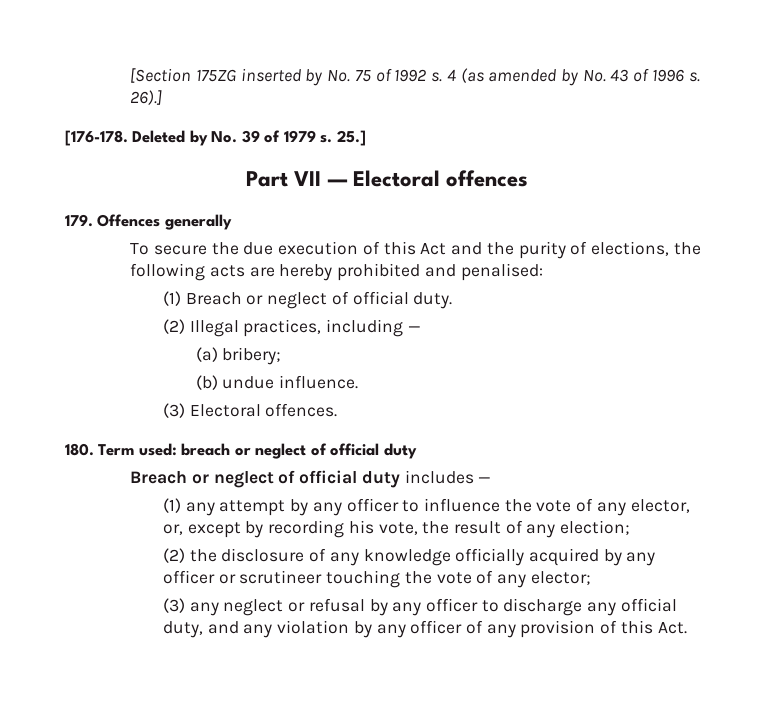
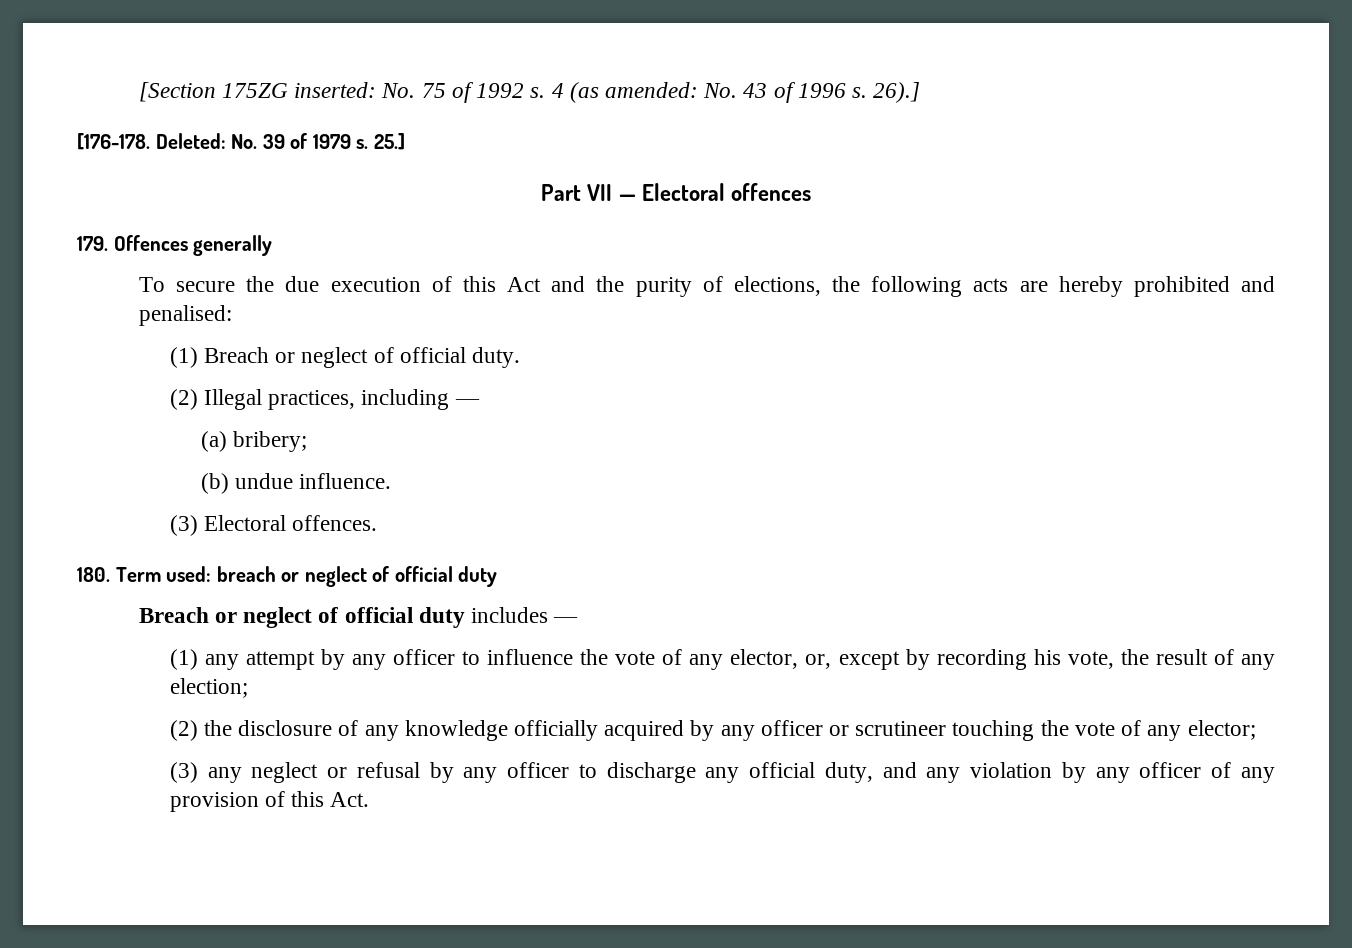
- [Section 175ZG inserted by No. 75 of 1992 s.
+ [Section 175ZG inserted: No. 75 of 1992 s.
- 4 (as amended by No. 43 of 1996 s.
+ 4 (as amended: No. 43 of 1996 s.
- Deleted by No. 39 of 1979 s.
+ Deleted: No. 39 of 1979 s.

